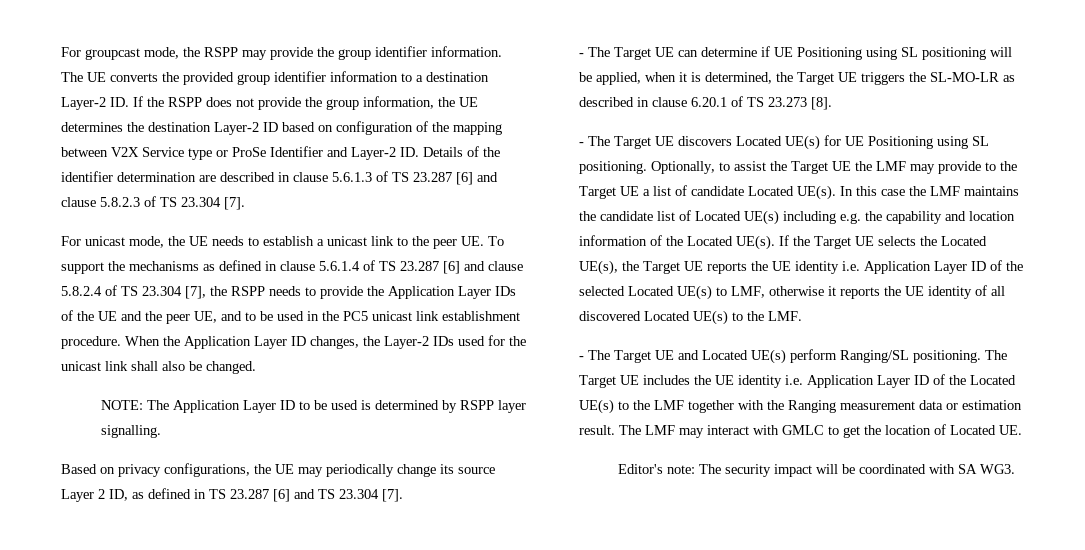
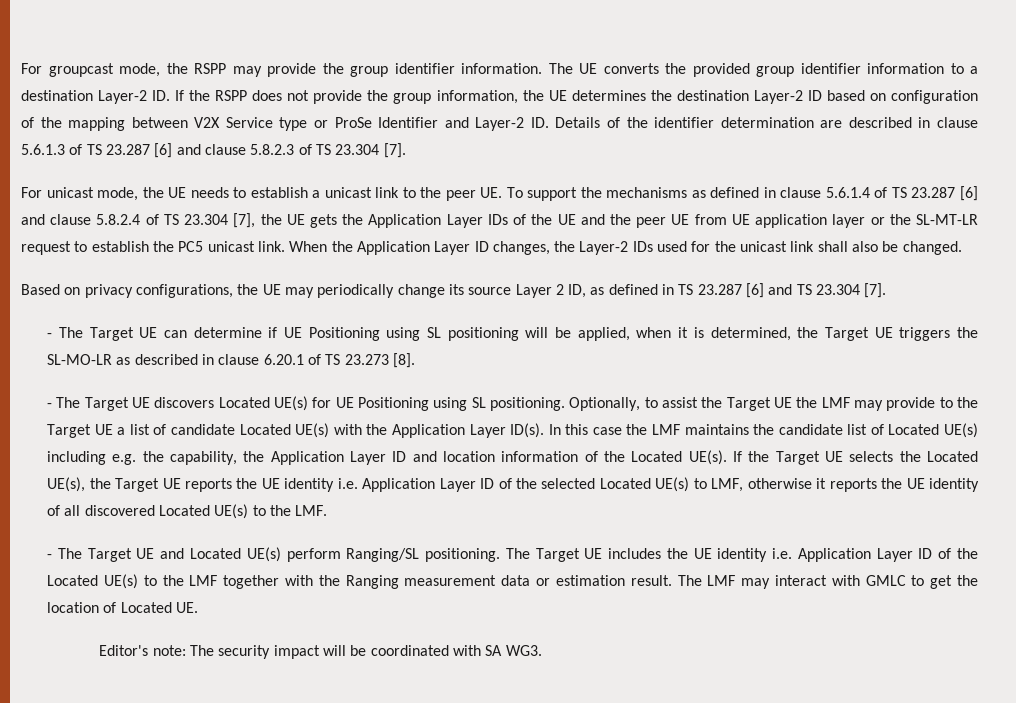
- For unicast mode, the UE needs to establish a unicast link to the peer UE. To support the mechanisms as defined in clause 5.6.1.4 of TS 23.287 [6] and clause 5.8.2.4 of TS 23.304 [7], the RSPP needs to provide the Application Layer IDs of the UE and the peer UE, and to be used in the PC5 unicast link establishment procedure.
+ For unicast mode, the UE needs to establish a unicast link to the peer UE. To support the mechanisms as defined in clause 5.6.1.4 of TS 23.287 [6] and clause 5.8.2.4 of TS 23.304 [7], the UE gets the Application Layer IDs of the UE and the peer UE from UE application layer or the SL-MT-LR request to establish the PC5 unicast link.
- NOTE: The Application Layer ID to be used is determined by RSPP layer signalling.
- Optionally, to assist the Target UE the LMF may provide to the Target UE a list of candidate Located UE(s).
+ Optionally, to assist the Target UE the LMF may provide to the Target UE a list of candidate Located UE(s) with the Application Layer ID(s).
- In this case the LMF maintains the candidate list of Located UE(s) including e.g. the capability and location information of the Located UE(s).
+ In this case the LMF maintains the candidate list of Located UE(s) including e.g. the capability, the Application Layer ID and location information of the Located UE(s).

